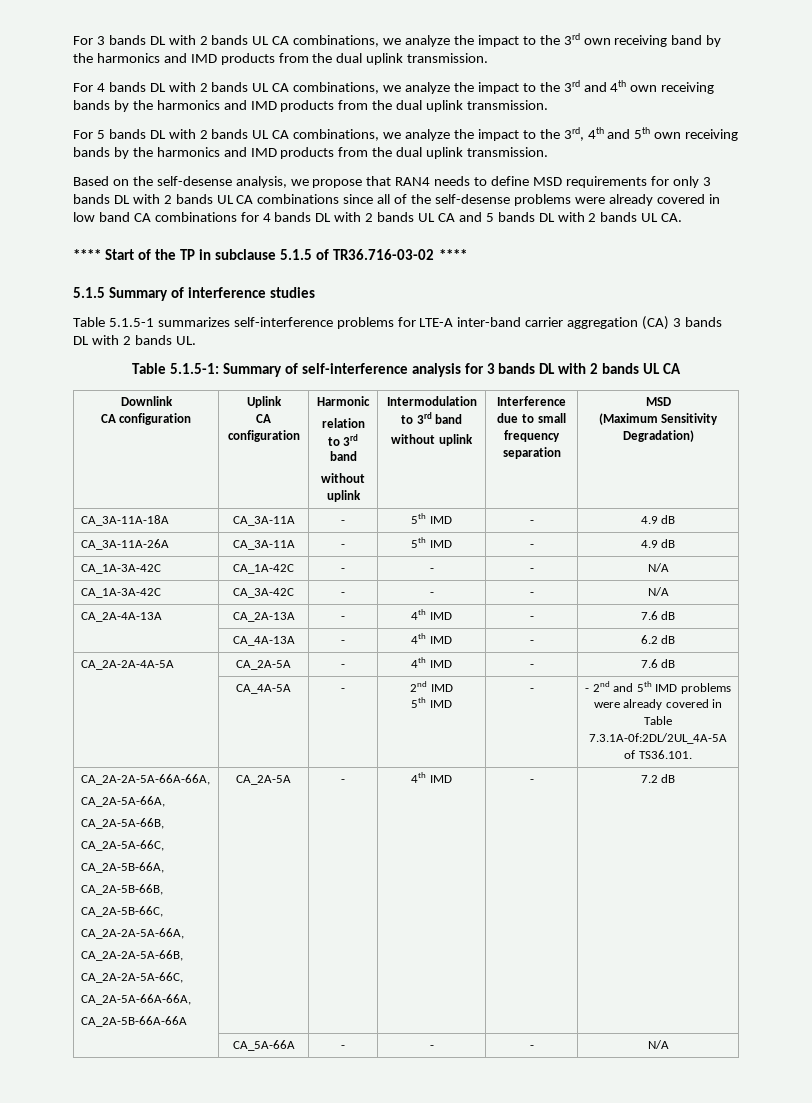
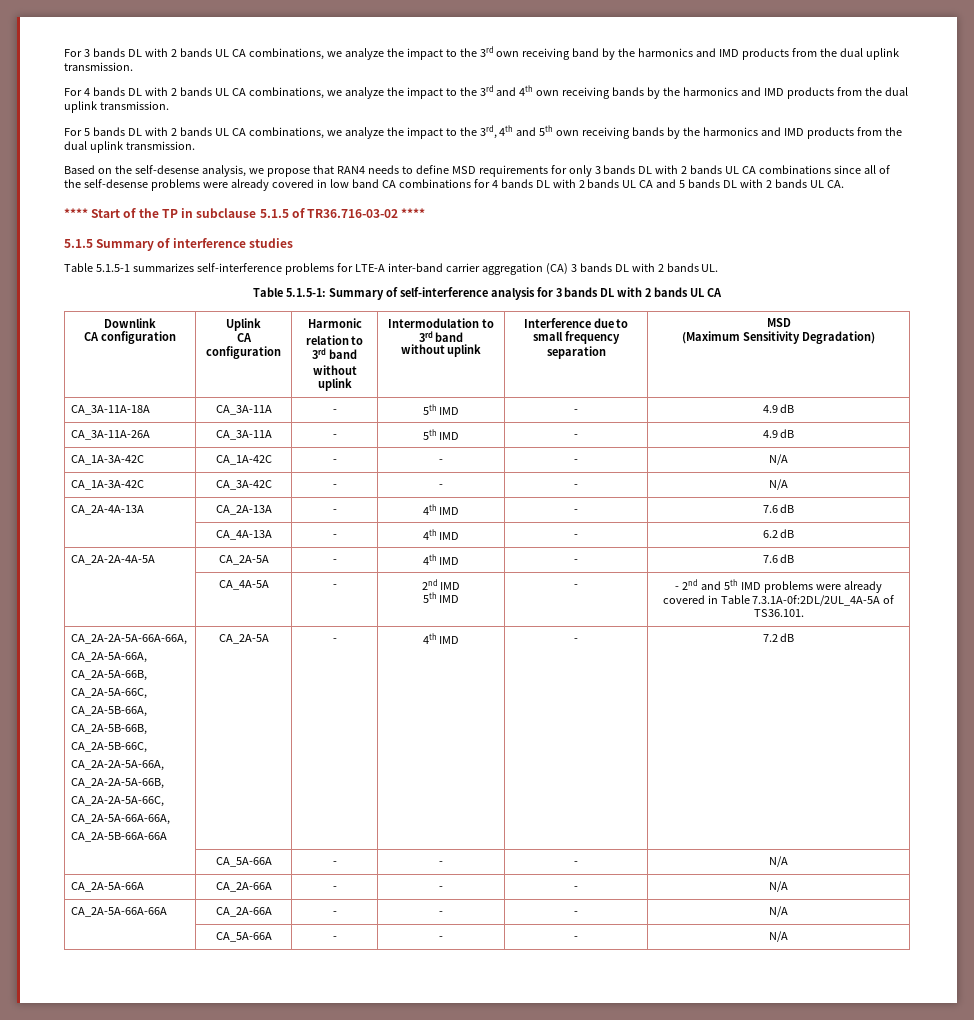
+ CA_2A-5A-66A | CA_2A-66A | - | - | - | N/A
+ CA_2A-5A-66A-66A | CA_2A-66A | - | - | - | N/A
+ | CA_5A-66A | - | - | - | N/A

